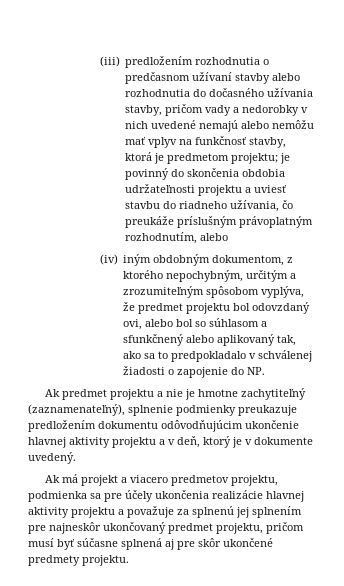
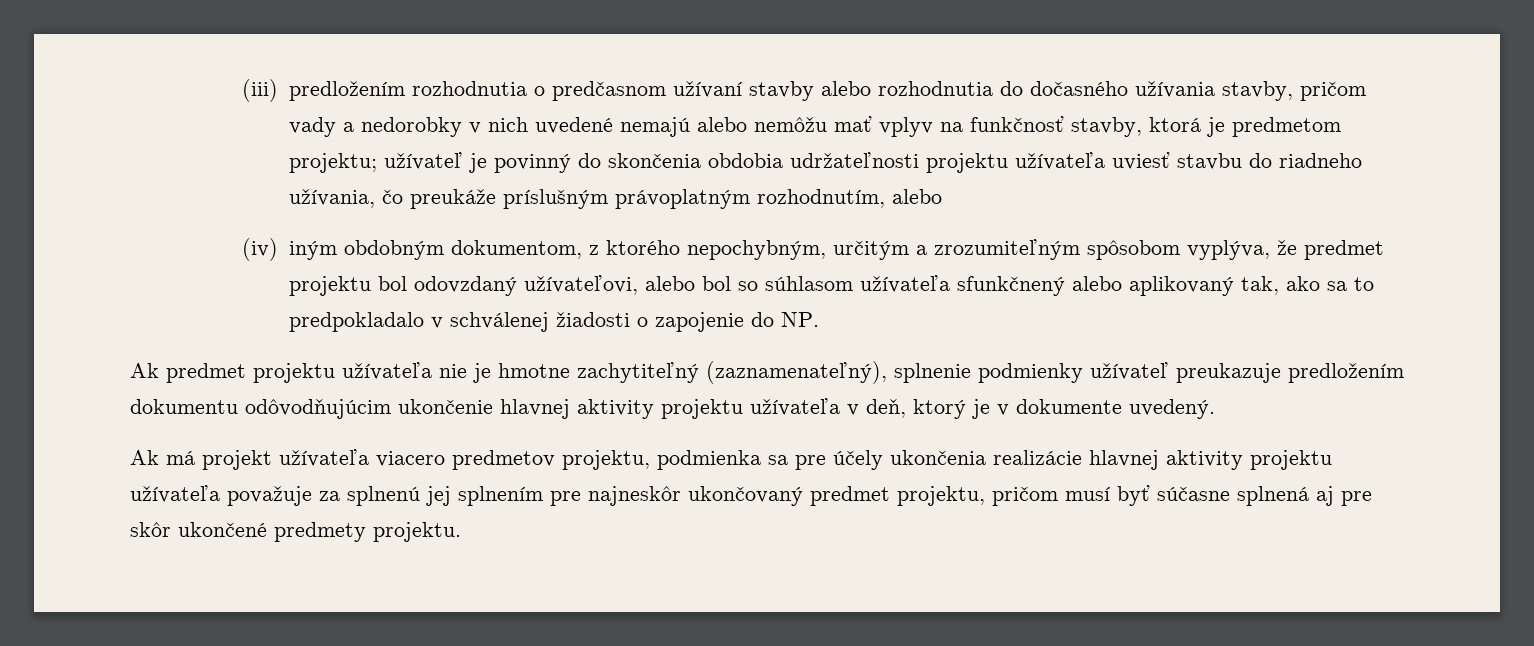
- (iii) predložením rozhodnutia o predčasnom užívaní stavby alebo rozhodnutia do dočasného užívania stavby, pričom vady a nedorobky v nich uvedené nemajú alebo nemôžu mať vplyv na funkčnosť stavby, ktorá je predmetom projektu; je povinný do skončenia obdobia udržateľnosti projektu a uviesť stavbu do riadneho užívania, čo preukáže príslušným právoplatným rozhodnutím, alebo
+ (iii) predložením rozhodnutia o predčasnom užívaní stavby alebo rozhodnutia do dočasného užívania stavby, pričom vady a nedorobky v nich uvedené nemajú alebo nemôžu mať vplyv na funkčnosť stavby, ktorá je predmetom projektu; užívateľ je povinný do skončenia obdobia udržateľnosti projektu užívateľa uviesť stavbu do riadneho užívania, čo preukáže príslušným právoplatným rozhodnutím, alebo
- (iv) iným obdobným dokumentom, z ktorého nepochybným, určitým a zrozumiteľným spôsobom vyplýva, že predmet projektu bol odovzdaný ovi, alebo bol so súhlasom a sfunkčnený alebo aplikovaný tak, ako sa to predpokladalo v schválenej žiadosti o zapojenie do NP.
+ (iv) iným obdobným dokumentom, z ktorého nepochybným, určitým a zrozumiteľným spôsobom vyplýva, že predmet projektu bol odovzdaný užívateľovi, alebo bol so súhlasom užívateľa sfunkčnený alebo aplikovaný tak, ako sa to predpokladalo v schválenej žiadosti o zapojenie do NP.
- Ak predmet projektu a nie je hmotne zachytiteľný (zaznamenateľný), splnenie podmienky preukazuje predložením dokumentu odôvodňujúcim ukončenie hlavnej aktivity projektu a v deň, ktorý je v dokumente uvedený.
+ Ak predmet projektu užívateľa nie je hmotne zachytiteľný (zaznamenateľný), splnenie podmienky užívateľ preukazuje predložením dokumentu odôvodňujúcim ukončenie hlavnej aktivity projektu užívateľa v deň, ktorý je v dokumente uvedený.
- Ak má projekt a viacero predmetov projektu, podmienka sa pre účely ukončenia realizácie hlavnej aktivity projektu a považuje za splnenú jej splnením pre najneskôr ukončovaný predmet projektu, pričom musí byť súčasne splnená aj pre skôr ukončené predmety projektu.
+ Ak má projekt užívateľa viacero predmetov projektu, podmienka sa pre účely ukončenia realizácie hlavnej aktivity projektu užívateľa považuje za splnenú jej splnením pre najneskôr ukončovaný predmet projektu, pričom musí byť súčasne splnená aj pre skôr ukončené predmety projektu.

